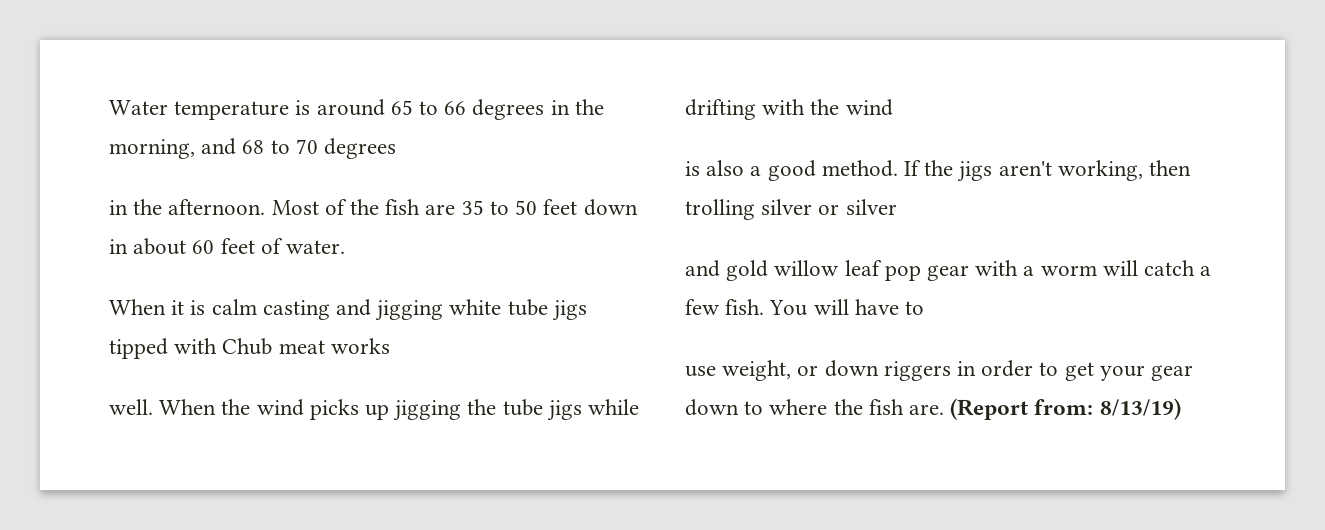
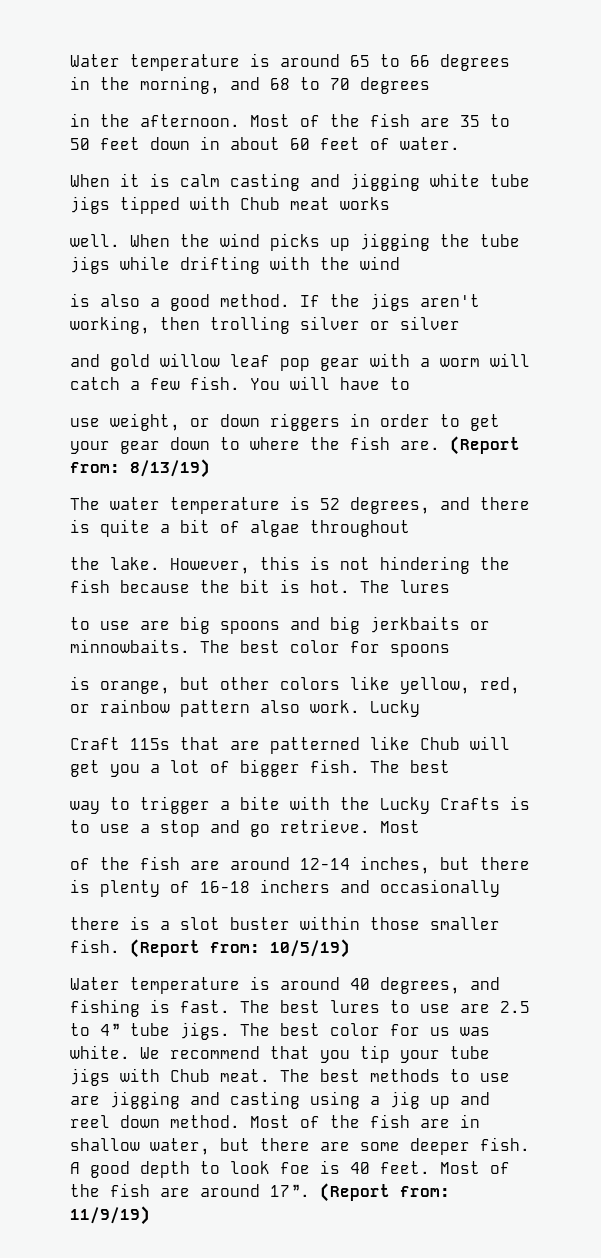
+ The water temperature is 52 degrees, and there is quite a bit of algae throughout
+ the lake. However, this is not hindering the fish because the bit is hot. The lures
+ to use are big spoons and big jerkbaits or minnowbaits. The best color for spoons
+ is orange, but other colors like yellow, red, or rainbow pattern also work. Lucky
+ Craft 115s that are patterned like Chub will get you a lot of bigger fish. The best
+ way to trigger a bite with the Lucky Crafts is to use a stop and go retrieve. Most
+ of the fish are around 12-14 inches, but there is plenty of 16-18 inchers and occasionally
+ there is a slot buster within those smaller fish. (Report from: 10/5/19)
+ Water temperature is around 40 degrees, and fishing is fast. The best lures to use are 2.5 to 4” tube jigs. The best color for us was white. We recommend that you tip your tube jigs with Chub meat. The best methods to use are jigging and casting using a jig up and reel down method. Most of the fish are in shallow water, but there are some deeper fish. A good depth to look foe is 40 feet. Most of the fish are around 17”. (Report from: 11/9/19)

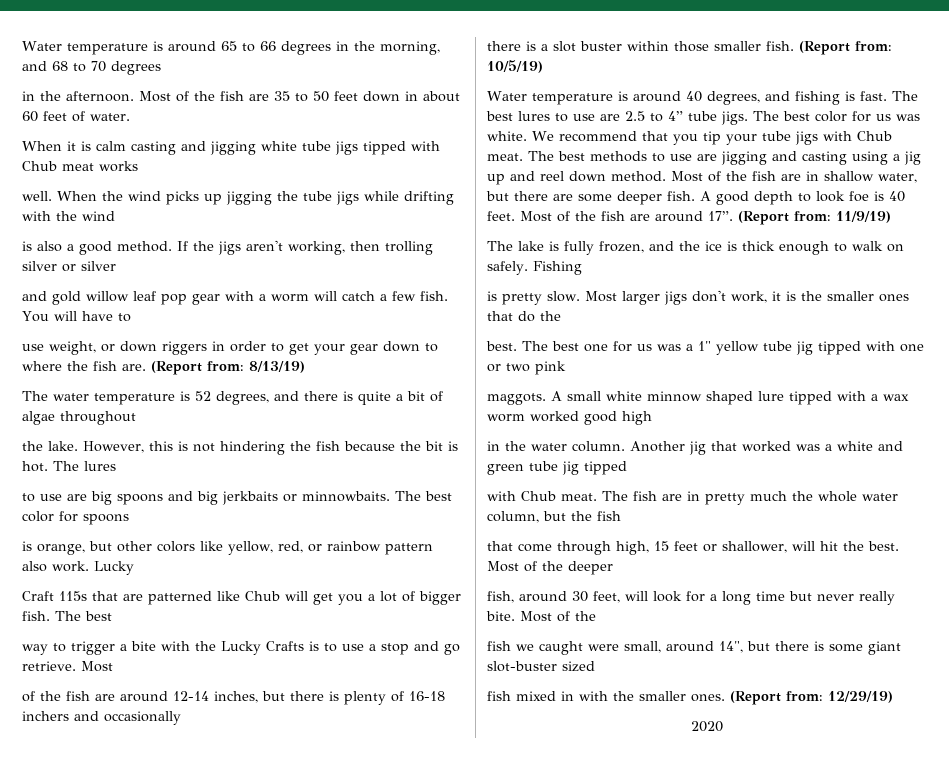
+ The lake is fully frozen, and the ice is thick enough to walk on safely. Fishing
+ is pretty slow. Most larger jigs don't work, it is the smaller ones that do the
+ best. The best one for us was a 1" yellow tube jig tipped with one or two pink
+ maggots. A small white minnow shaped lure tipped with a wax worm worked good high
+ in the water column. Another jig that worked was a white and green tube jig tipped
+ with Chub meat. The fish are in pretty much the whole water column, but the fish
+ that come through high, 15 feet or shallower, will hit the best. Most of the deeper
+ fish, around 30 feet, will look for a long time but never really bite. Most of the
+ fish we caught were small, around 14", but there is some giant slot-buster sized
+ fish mixed in with the smaller ones. (Report from: 12/29/19)
+ 2020

